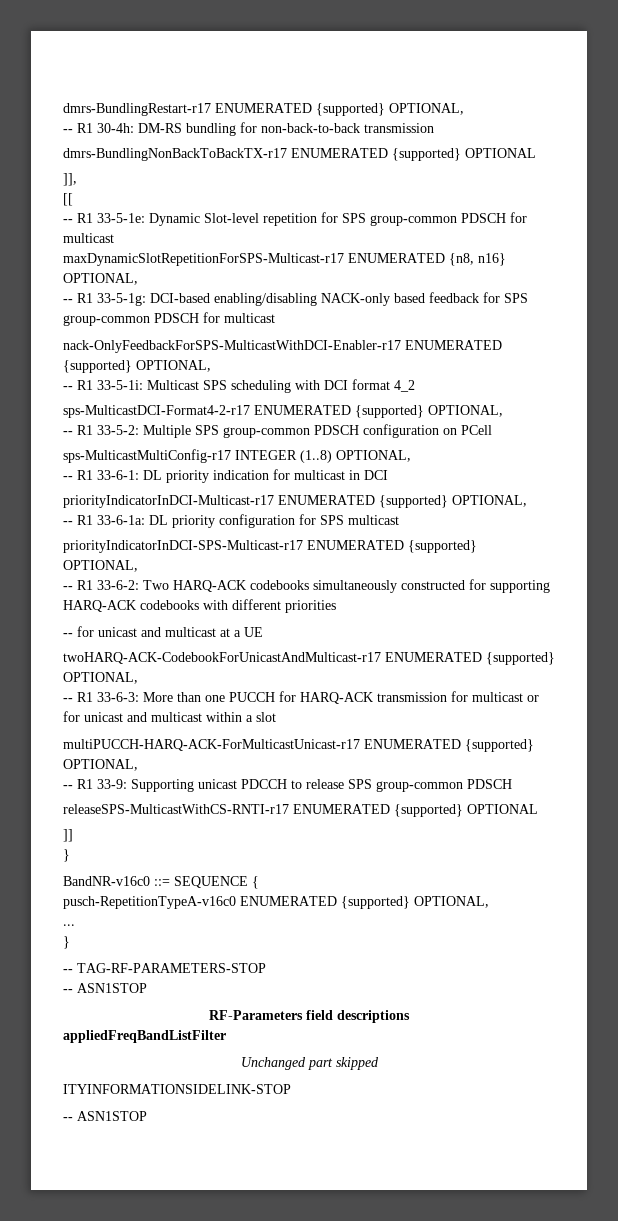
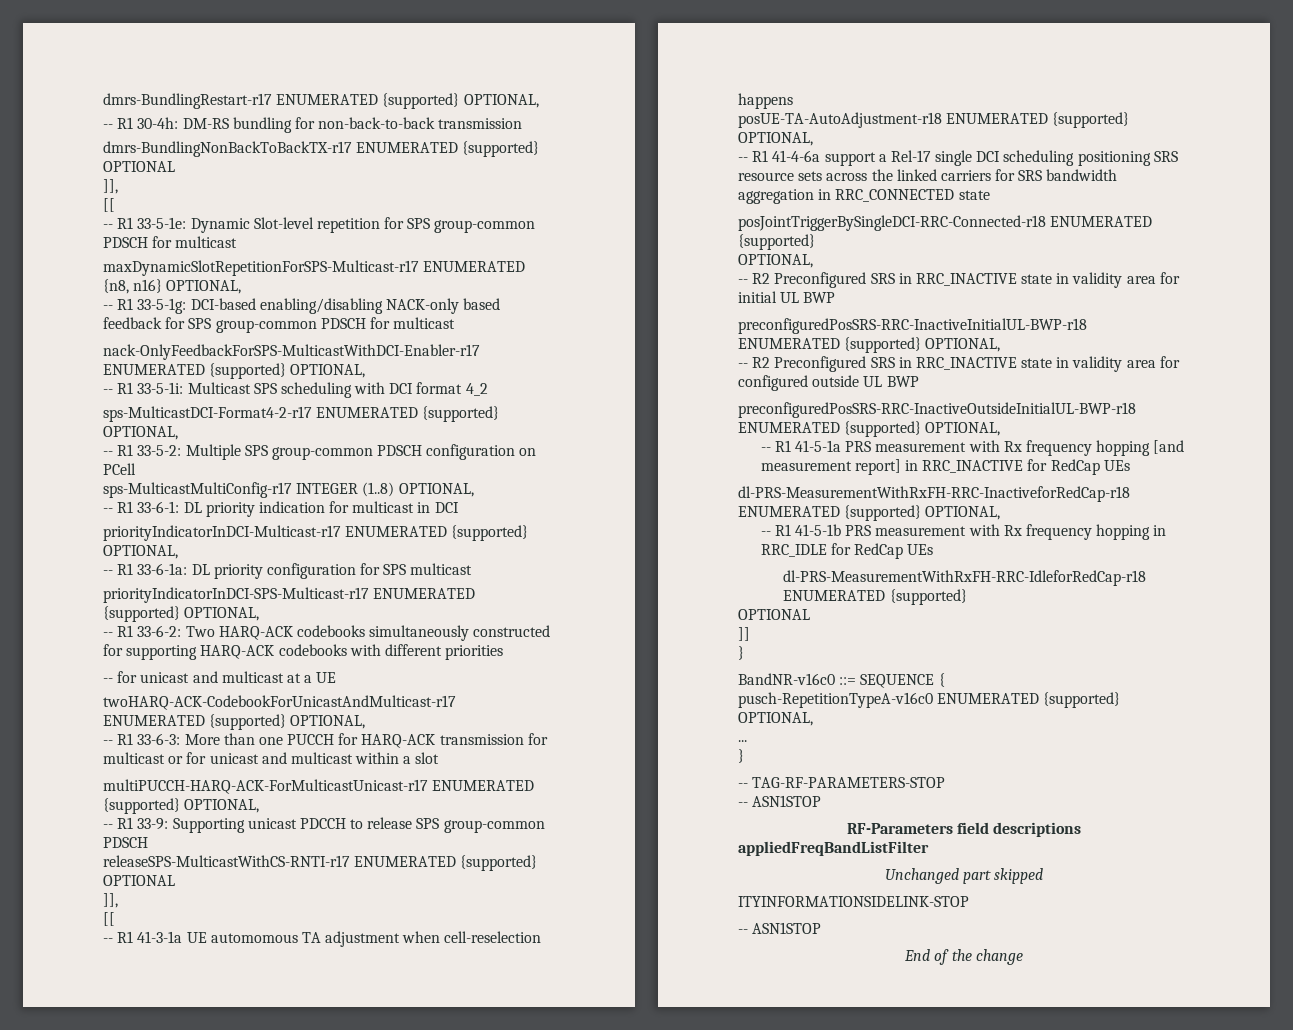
  releaseSPS-MulticastWithCS-RNTI-r17 ENUMERATED {supported} OPTIONAL
+ ]],
+ [[
+ -- R1 41-3-1a UE automomous TA adjustment when cell-reselection happens
+ posUE-TA-AutoAdjustment-r18 ENUMERATED {supported} OPTIONAL,
+ -- R1 41-4-6a support a Rel-17 single DCI scheduling positioning SRS resource sets across the linked carriers for SRS bandwidth aggregation in RRC_CONNECTED state
+ posJointTriggerBySingleDCI-RRC-Connected-r18 ENUMERATED {supported}
+ OPTIONAL,
+ -- R2 Preconfigured SRS in RRC_INACTIVE state in validity area for initial UL BWP
+ preconfiguredPosSRS-RRC-InactiveInitialUL-BWP-r18 ENUMERATED {supported} OPTIONAL,
+ -- R2 Preconfigured SRS in RRC_INACTIVE state in validity area for configured outside UL BWP
+ preconfiguredPosSRS-RRC-InactiveOutsideInitialUL-BWP-r18 ENUMERATED {supported} OPTIONAL,
+ -- R1 41-5-1a PRS measurement with Rx frequency hopping [and measurement report] in RRC_INACTIVE for RedCap UEs
+ dl-PRS-MeasurementWithRxFH-RRC-InactiveforRedCap-r18 ENUMERATED {supported} OPTIONAL,
+ -- R1 41-5-1b PRS measurement with Rx frequency hopping in RRC_IDLE for RedCap UEs
+ dl-PRS-MeasurementWithRxFH-RRC-IdleforRedCap-r18 ENUMERATED {supported}
+ OPTIONAL
+ End of the change

